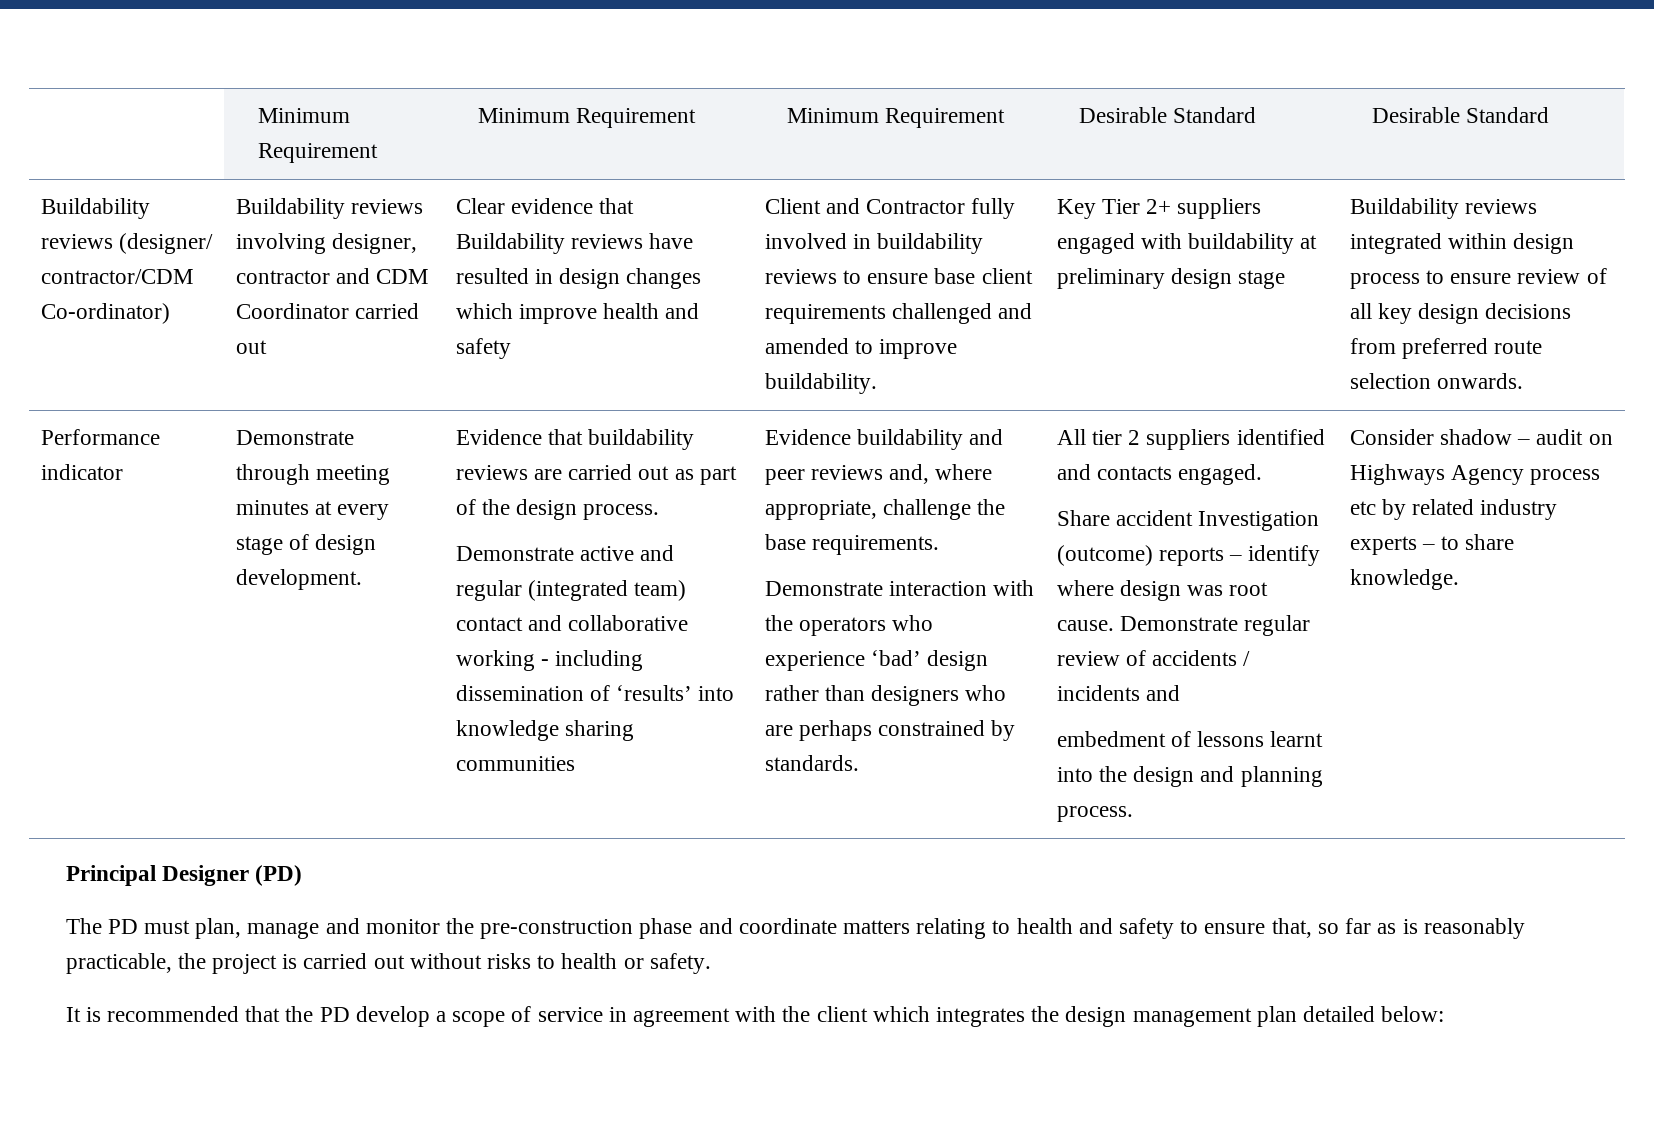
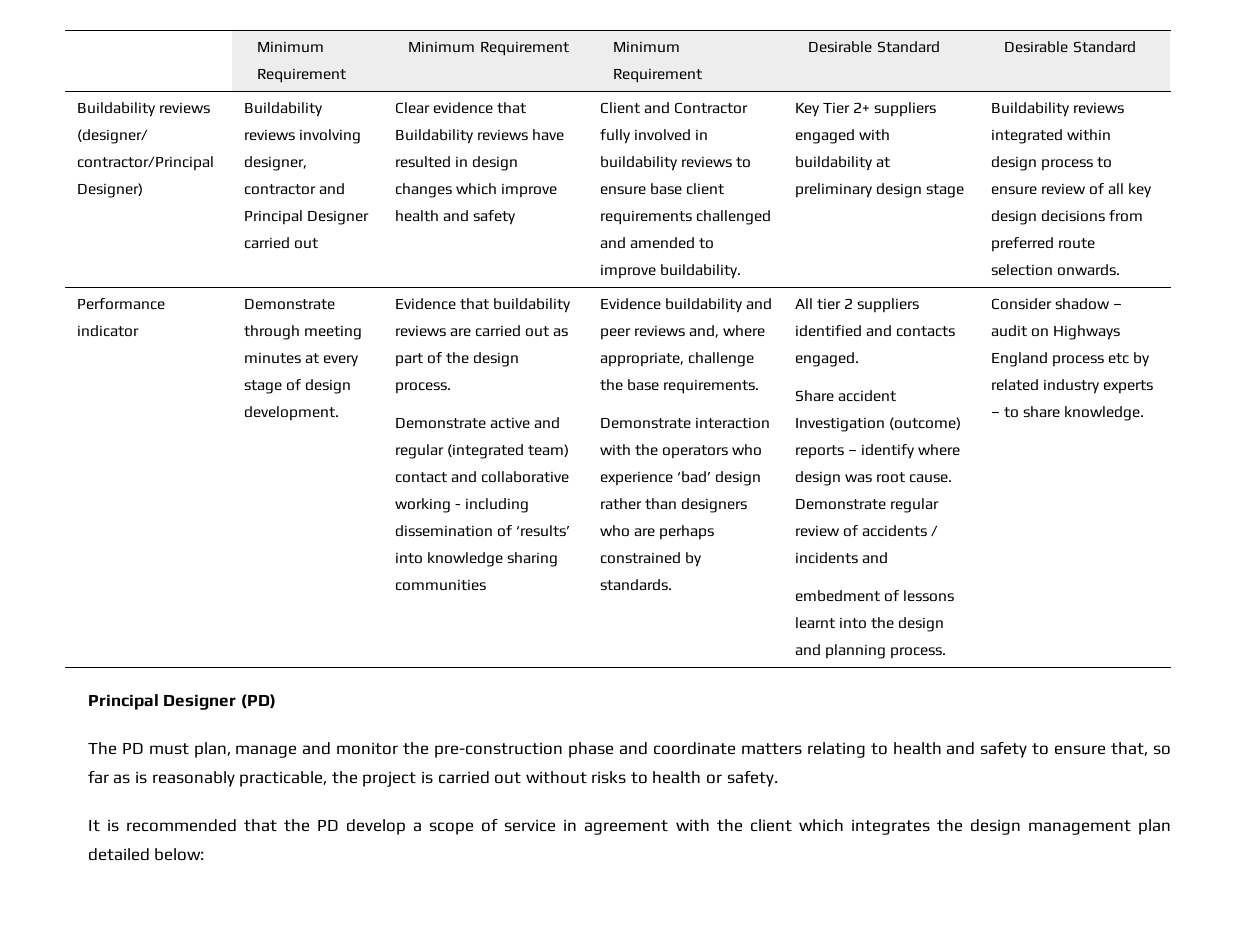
- Buildability reviews (designer/ contractor/CDM Co-ordinator)
+ Buildability reviews (designer/ contractor/Principal Designer)
- Buildability reviews involving designer, contractor and CDM Coordinator carried out
+ Buildability reviews involving designer, contractor and Principal Designer carried out
- Consider shadow – audit on Highways Agency process etc by related industry experts – to share knowledge.
+ Consider shadow – audit on Highways England process etc by related industry experts – to share knowledge.

